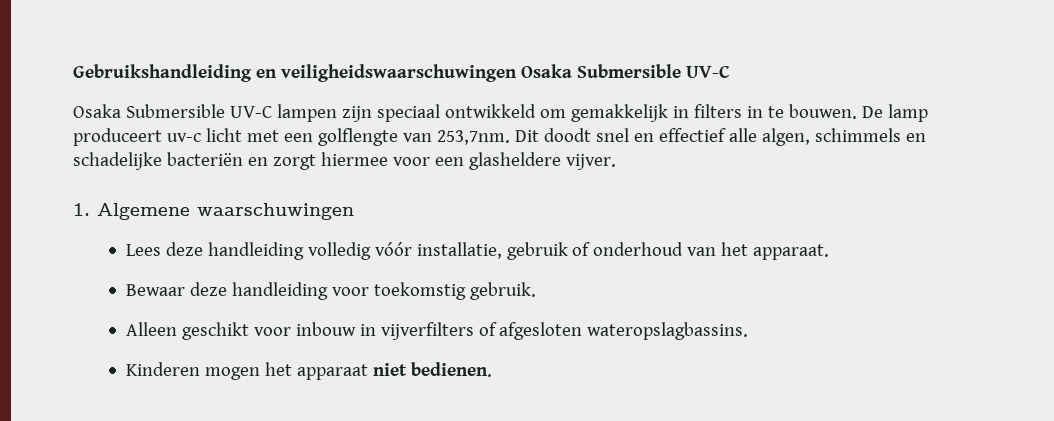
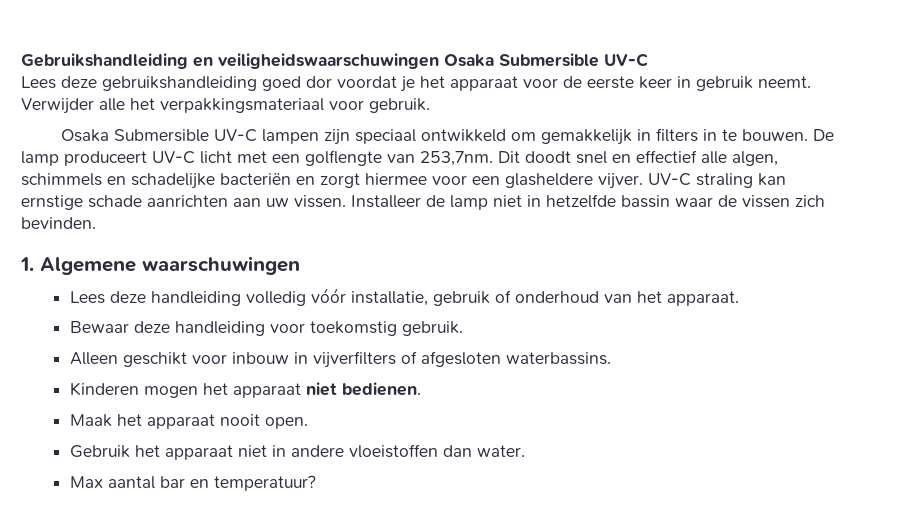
+ Lees deze gebruikshandleiding goed dor voordat je het apparaat voor de eerste keer in gebruik neemt. Verwijder alle het verpakkingsmateriaal voor gebruik.
- De lamp produceert uv-c licht met een golflengte van 253,7nm.
+ De lamp produceert UV-C licht met een golflengte van 253,7nm.
+ UV-C straling kan ernstige schade aanrichten aan uw vissen. Installeer de lamp niet in hetzelfde bassin waar de vissen zich bevinden.
- Alleen geschikt voor inbouw in vijverfilters of afgesloten wateropslagbassins.
+ Alleen geschikt voor inbouw in vijverfilters of afgesloten waterbassins.
+ Maak het apparaat nooit open.
+ Gebruik het apparaat niet in andere vloeistoffen dan water.
+ Max aantal bar en temperatuur?

